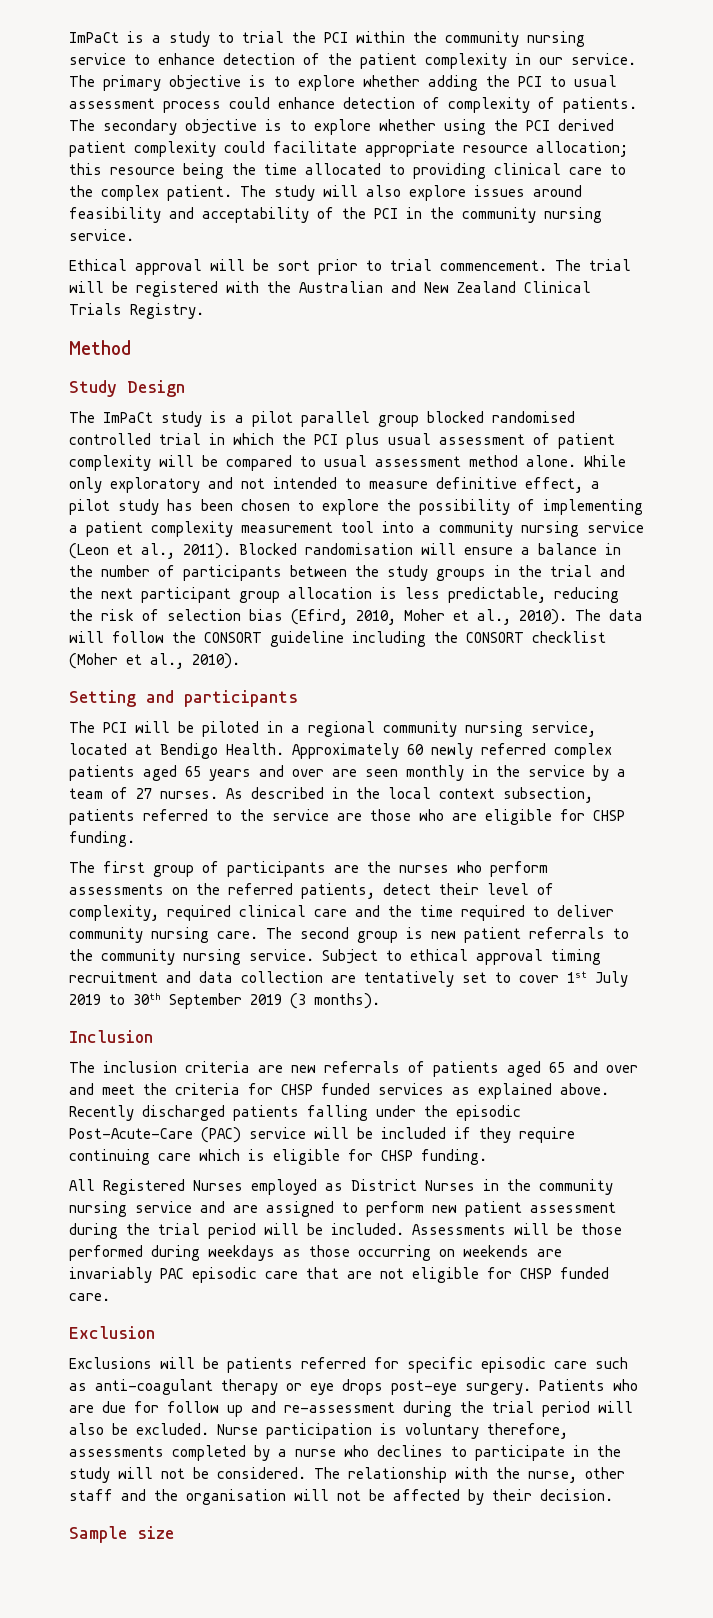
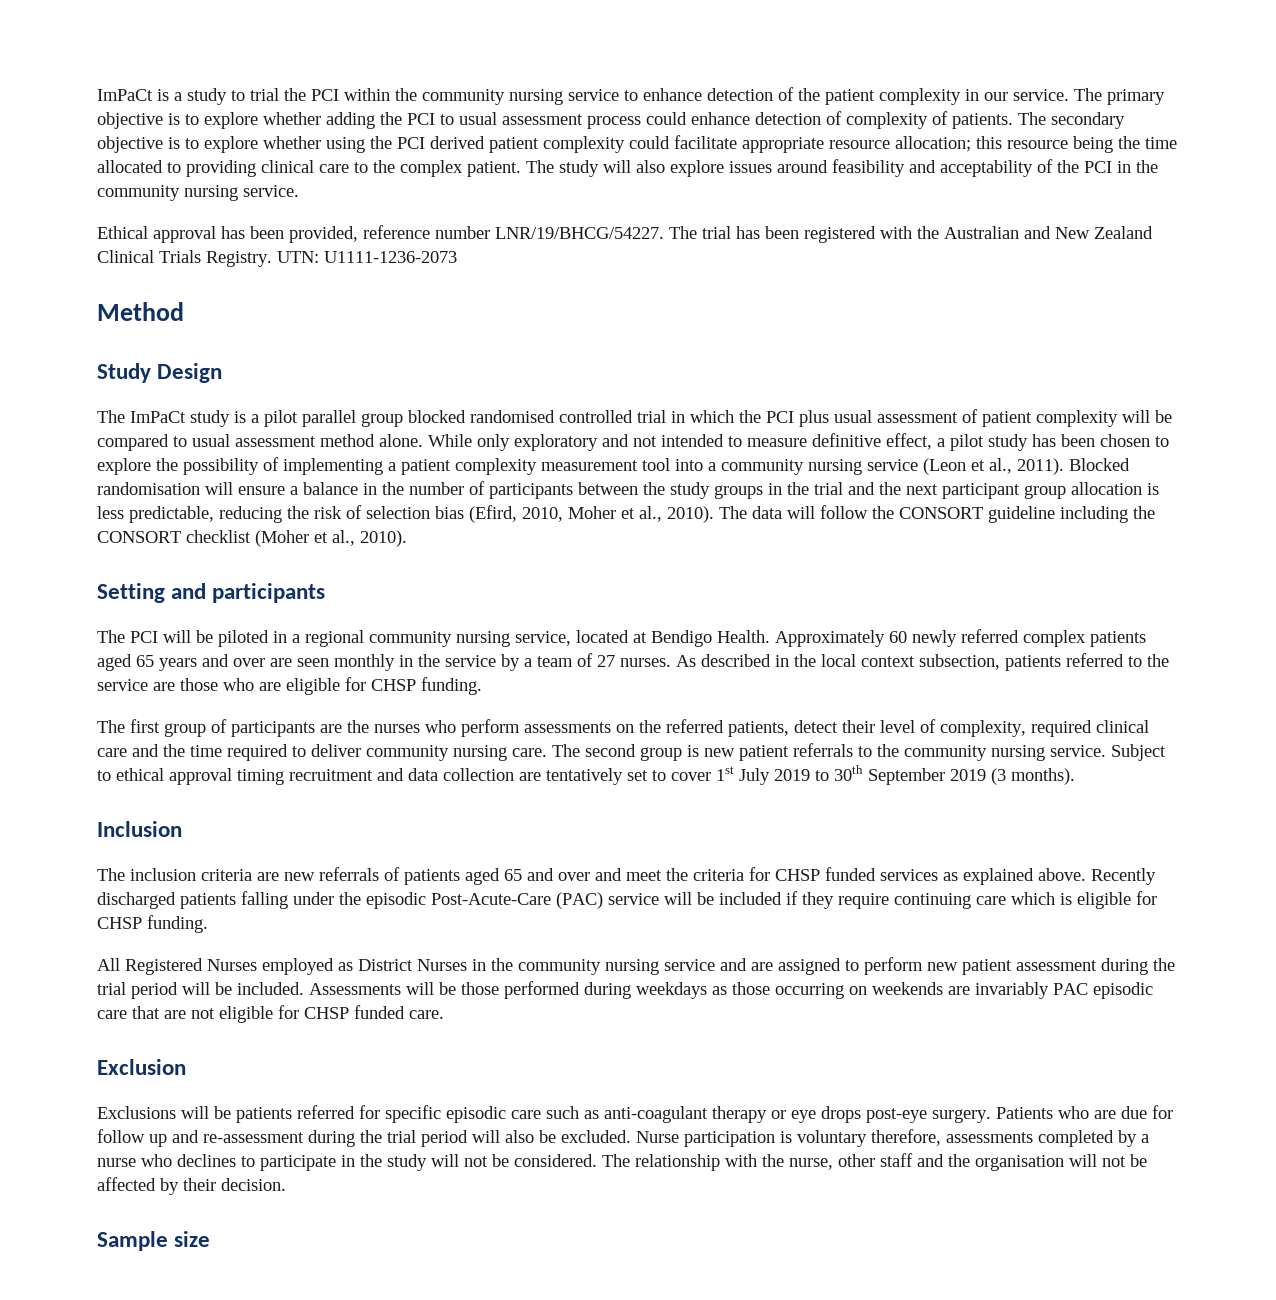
- Ethical approval will be sort prior to trial commencement. The trial will be registered with the Australian and New Zealand Clinical Trials Registry.
+ Ethical approval has been provided, reference number LNR/19/BHCG/54227. The trial has been registered with the Australian and New Zealand Clinical Trials Registry. UTN: U1111-1236-2073

